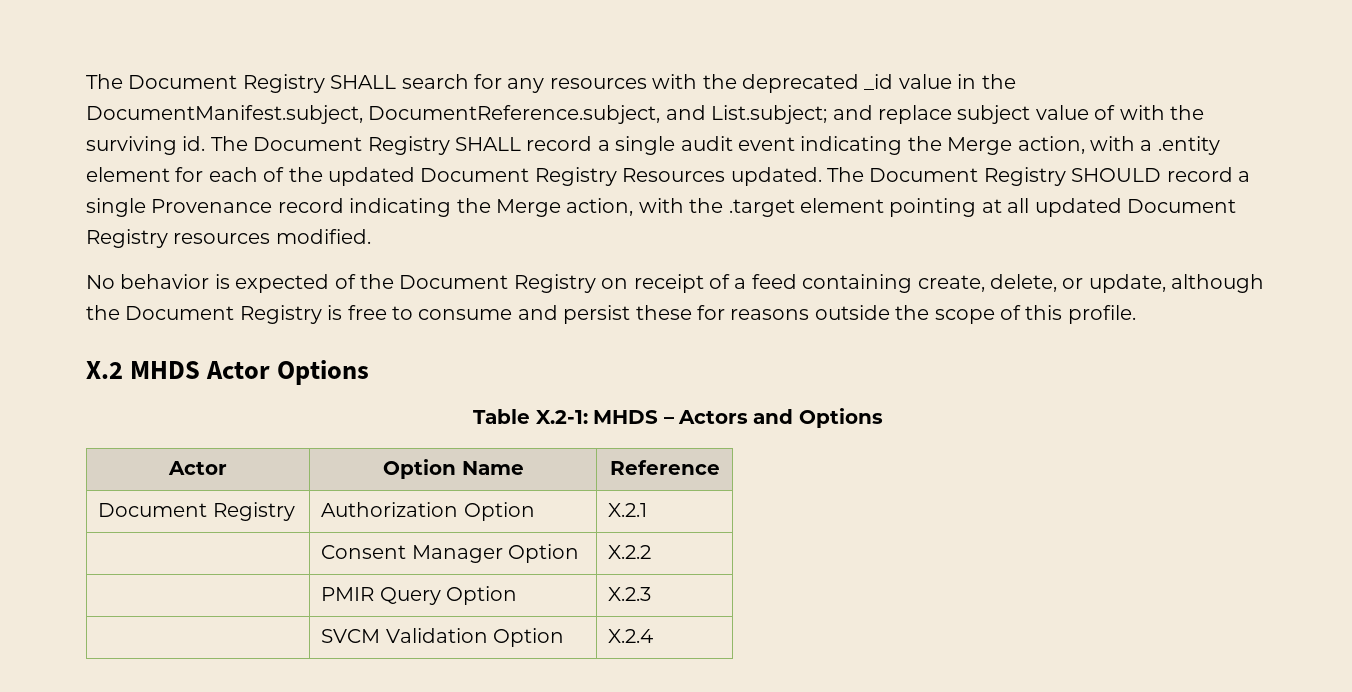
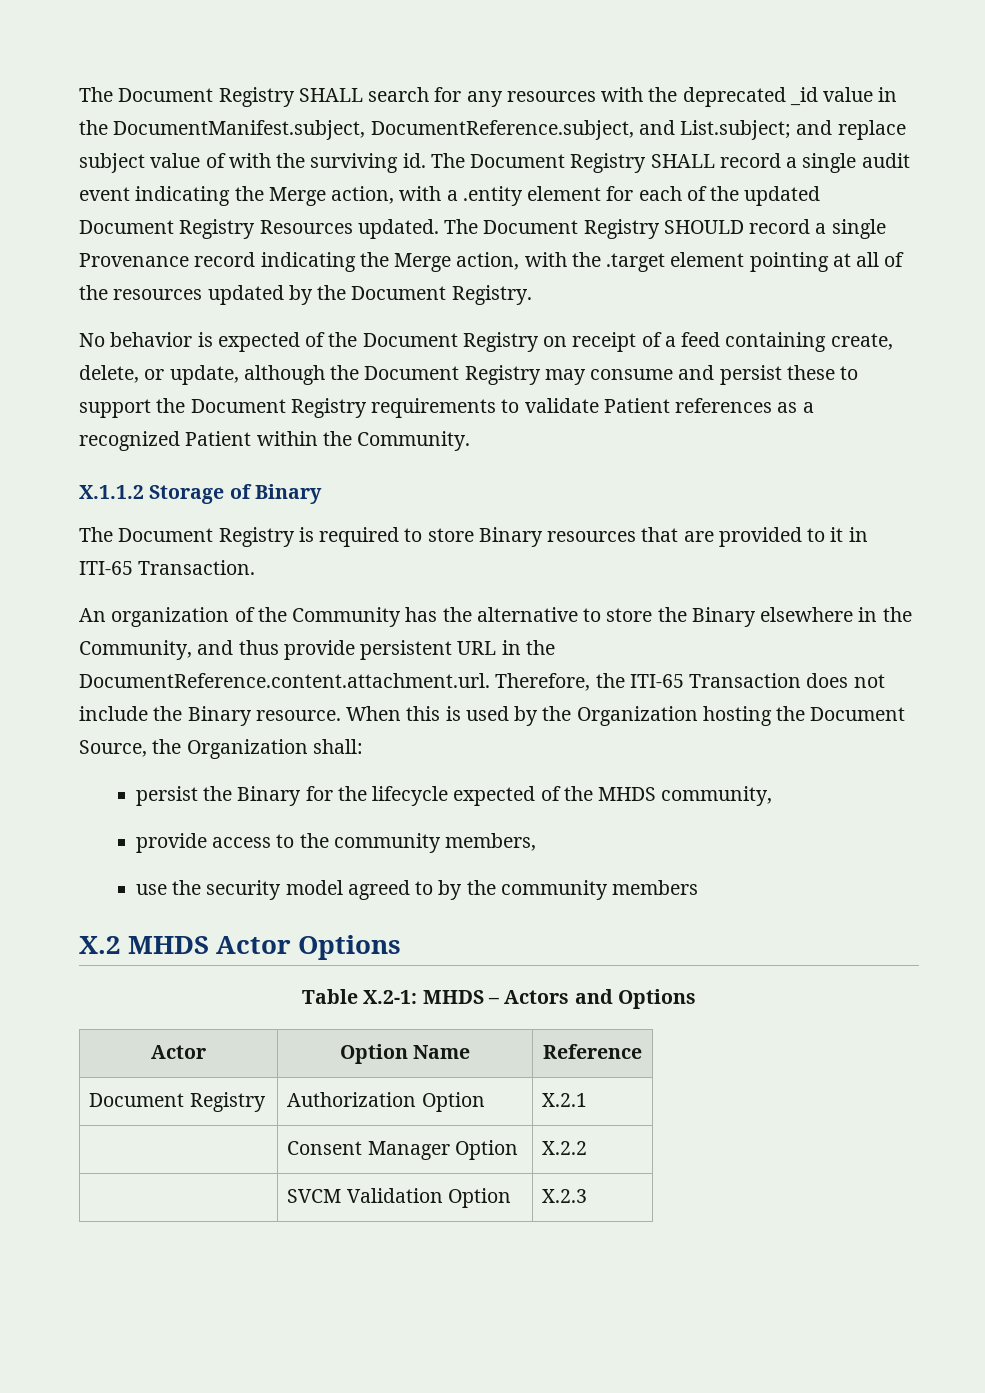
- The Document Registry SHOULD record a single Provenance record indicating the Merge action, with the .target element pointing at all updated Document Registry resources modified.
+ The Document Registry SHOULD record a single Provenance record indicating the Merge action, with the .target element pointing at all of the resources updated by the Document Registry.
- No behavior is expected of the Document Registry on receipt of a feed containing create, delete, or update, although the Document Registry is free to consume and persist these for reasons outside the scope of this profile.
+ No behavior is expected of the Document Registry on receipt of a feed containing create, delete, or update, although the Document Registry may consume and persist these to support the Document Registry requirements to validate Patient references as a recognized Patient within the Community.
+ X.1.1.2 Storage of Binary
+ The Document Registry is required to store Binary resources that are provided to it in ITI-65 Transaction.
+ An organization of the Community has the alternative to store the Binary elsewhere in the Community, and thus provide persistent URL in the DocumentReference.content.attachment.url. Therefore, the ITI-65 Transaction does not include the Binary resource. When this is used by the Organization hosting the Document Source, the Organization shall:
+ persist the Binary for the lifecycle expected of the MHDS community,
+ provide access to the community members,
+ use the security model agreed to by the community members
- | PMIR Query Option | X.2.3
- | SVCM Validation Option | X.2.4
+ | SVCM Validation Option | X.2.3

